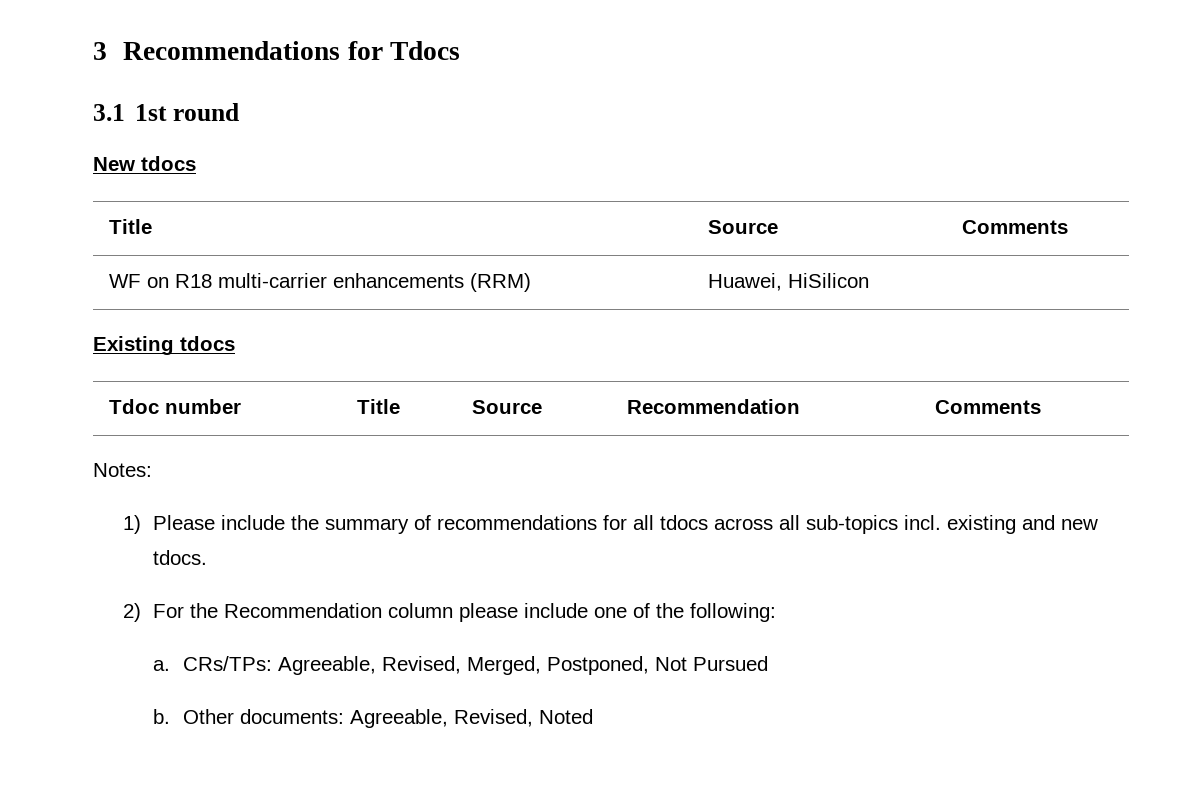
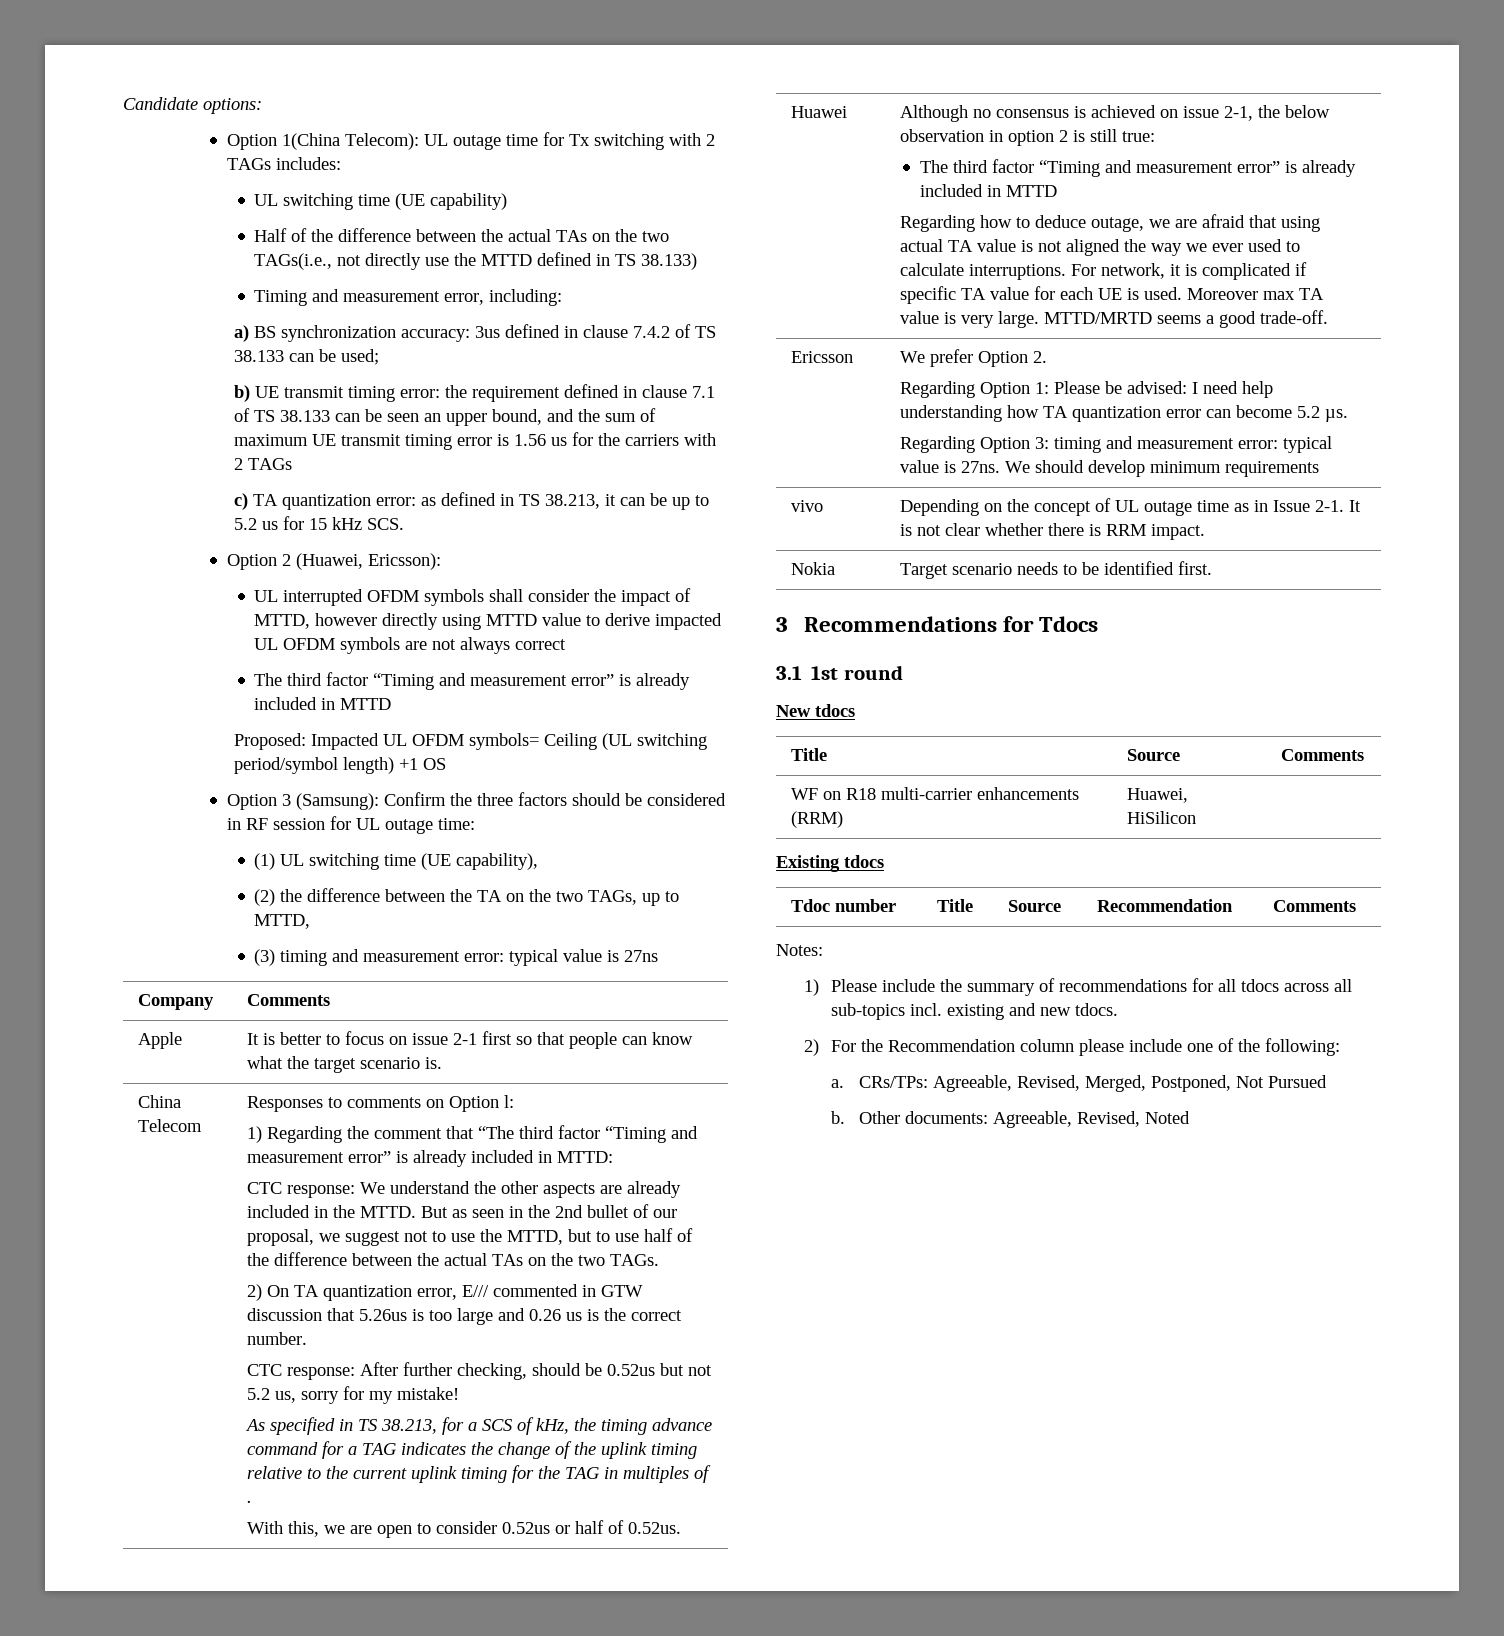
+ Candidate options:
+ Option 1(China Telecom): UL outage time for Tx switching with 2 TAGs includes:
+ UL switching time (UE capability)
+ Half of the difference between the actual TAs on the two TAGs(i.e., not directly use the MTTD defined in TS 38.133)
+ Timing and measurement error, including:
+ a) BS synchronization accuracy: 3us defined in clause 7.4.2 of TS 38.133 can be used;
+ b) UE transmit timing error: the requirement defined in clause 7.1 of TS 38.133 can be seen an upper bound, and the sum of maximum UE transmit timing error is 1.56 us for the carriers with 2 TAGs
+ c) TA quantization error: as defined in TS 38.213, it can be up to 5.2 us for 15 kHz SCS.
+ Option 2 (Huawei, Ericsson):
+ UL interrupted OFDM symbols shall consider the impact of MTTD, however directly using MTTD value to derive impacted UL OFDM symbols are not always correct
+ The third factor “Timing and measurement error” is already included in MTTD
+ Proposed: Impacted UL OFDM symbols= Ceiling (UL switching period/symbol length) +1 OS
+ Option 3 (Samsung): Confirm the three factors should be considered in RF session for UL outage time:
+ (1) UL switching time (UE capability),
+ (2) the difference between the TA on the two TAGs, up to MTTD,
+ (3) timing and measurement error: typical value is 27ns
+ Company | Comments
+ Apple | It is better to focus on issue 2-1 first so that people can know what the target scenario is.
+ China Telecom | Responses to comments on Option l:
+ 1) Regarding the comment that “The third factor “Timing and measurement error” is already included in MTTD:
+ CTC response: We understand the other aspects are already included in the MTTD. But as seen in the 2nd bullet of our proposal, we suggest not to use the MTTD, but to use half of the difference between the actual TAs on the two TAGs.
+ 2) On TA quantization error, E/// commented in GTW discussion that 5.26us is too large and 0.26 us is the correct number.
+ CTC response: After further checking, should be 0.52us but not 5.2 us, sorry for my mistake!
+ As specified in TS 38.213, for a SCS of kHz, the timing advance command for a TAG indicates the change of the uplink timing relative to the current uplink timing for the TAG in multiples of .
+ With this, we are open to consider 0.52us or half of 0.52us.
+ Huawei | Although no consensus is achieved on issue 2-1, the below observation in option 2 is still true:
+ The third factor “Timing and measurement error” is already included in MTTD
+ Regarding how to deduce outage, we are afraid that using actual TA value is not aligned the way we ever used to calculate interruptions. For network, it is complicated if specific TA value for each UE is used. Moreover max TA value is very large. MTTD/MRTD seems a good trade-off.
+ Ericsson | We prefer Option 2.
+ Regarding Option 1: Please be advised: I need help understanding how TA quantization error can become 5.2 µs.
+ Regarding Option 3: timing and measurement error: typical value is 27ns. We should develop minimum requirements
+ vivo | Depending on the concept of UL outage time as in Issue 2-1. It is not clear whether there is RRM impact.
+ Nokia | Target scenario needs to be identified first.

